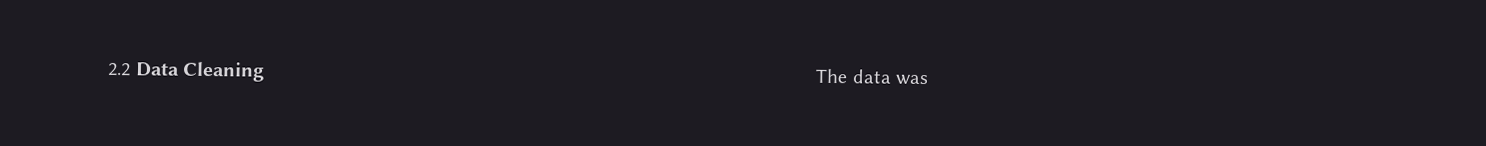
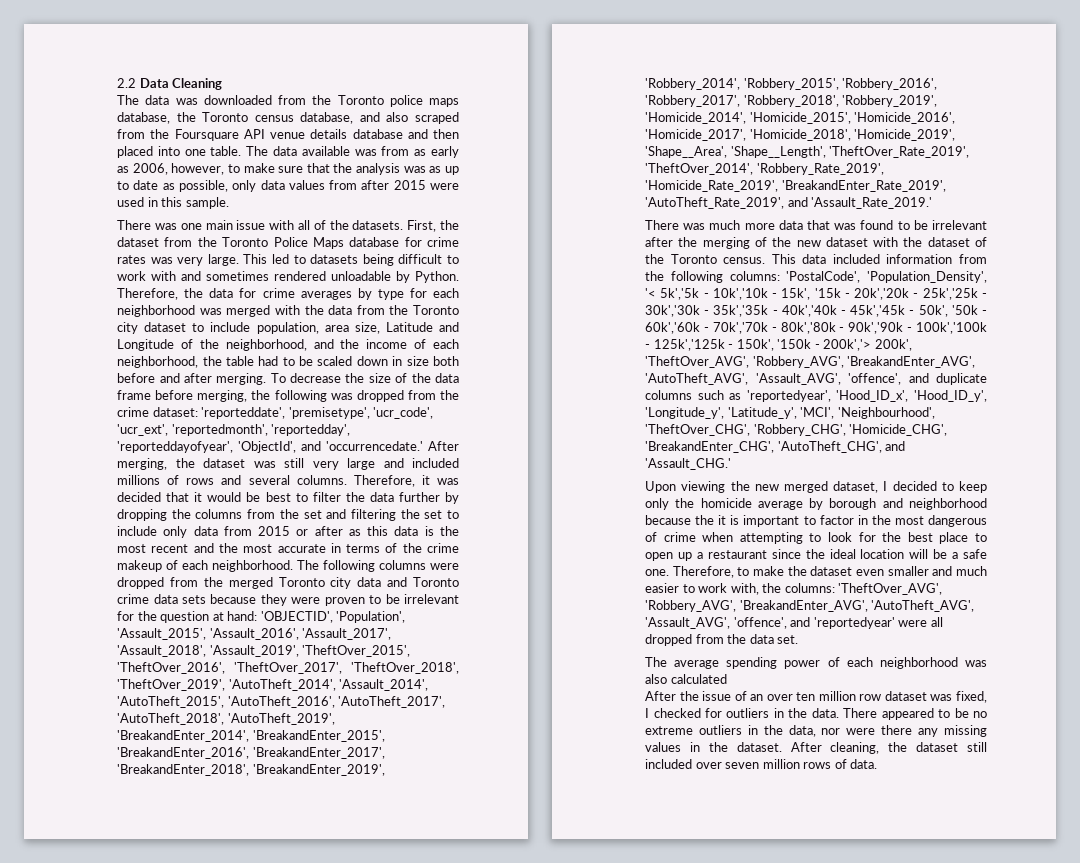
- The data was
+ The data was downloaded from the Toronto police maps database, the Toronto census database, and also scraped from the Foursquare API venue details database and then placed into one table. The data available was from as early as 2006, however, to make sure that the analysis was as up to date as possible, only data values from after 2015 were used in this sample.
+ There was one main issue with all of the datasets. First, the dataset from the Toronto Police Maps database for crime rates was very large. This led to datasets being difficult to work with and sometimes rendered unloadable by Python. Therefore, the data for crime averages by type for each neighborhood was merged with the data from the Toronto city dataset to include population, area size, Latitude and Longitude of the neighborhood, and the income of each neighborhood, the table had to be scaled down in size both before and after merging. To decrease the size of the data frame before merging, the following was dropped from the crime dataset: 'reporteddate', 'premisetype', 'ucr_code', 'ucr_ext', 'reportedmonth', 'reportedday', 'reporteddayofyear', 'ObjectId', and 'occurrencedate.' After merging, the dataset was still very large and included millions of rows and several columns. Therefore, it was decided that it would be best to filter the data further by dropping the columns from the set and filtering the set to include only data from 2015 or after as this data is the most recent and the most accurate in terms of the crime makeup of each neighborhood. The following columns were dropped from the merged Toronto city data and Toronto crime data sets because they were proven to be irrelevant for the question at hand: 'OBJECTID', 'Population', 'Assault_2015', 'Assault_2016', 'Assault_2017', 'Assault_2018', 'Assault_2019', 'TheftOver_2015', 'TheftOver_2016', 'TheftOver_2017', 'TheftOver_2018', 'TheftOver_2019', 'AutoTheft_2014', 'Assault_2014', 'AutoTheft_2015', 'AutoTheft_2016', 'AutoTheft_2017', 'AutoTheft_2018', 'AutoTheft_2019', 'BreakandEnter_2014', 'BreakandEnter_2015', 'BreakandEnter_2016', 'BreakandEnter_2017', 'BreakandEnter_2018', 'BreakandEnter_2019', 'Robbery_2014', 'Robbery_2015', 'Robbery_2016', 'Robbery_2017', 'Robbery_2018', 'Robbery_2019', 'Homicide_2014', 'Homicide_2015', 'Homicide_2016', 'Homicide_2017', 'Homicide_2018', 'Homicide_2019', 'Shape__Area', 'Shape__Length', 'TheftOver_Rate_2019', 'TheftOver_2014', 'Robbery_Rate_2019', 'Homicide_Rate_2019', 'BreakandEnter_Rate_2019', 'AutoTheft_Rate_2019', and 'Assault_Rate_2019.'
+ There was much more data that was found to be irrelevant after the merging of the new dataset with the dataset of the Toronto census. This data included information from the following columns: 'PostalCode', 'Population_Density', '< 5k','5k - 10k','10k - 15k', '15k - 20k','20k - 25k','25k - 30k','30k - 35k','35k - 40k','40k - 45k','45k - 50k', '50k - 60k','60k - 70k','70k - 80k','80k - 90k','90k - 100k','100k - 125k','125k - 150k', '150k - 200k','> 200k', 'TheftOver_AVG', 'Robbery_AVG', 'BreakandEnter_AVG', 'AutoTheft_AVG', 'Assault_AVG', 'offence', and duplicate columns such as 'reportedyear', 'Hood_ID_x', 'Hood_ID_y', 'Longitude_y', 'Latitude_y', 'MCI', 'Neighbourhood', 'TheftOver_CHG', 'Robbery_CHG', 'Homicide_CHG', 'BreakandEnter_CHG', 'AutoTheft_CHG', and 'Assault_CHG.'
+ Upon viewing the new merged dataset, I decided to keep only the homicide average by borough and neighborhood because the it is important to factor in the most dangerous of crime when attempting to look for the best place to open up a restaurant since the ideal location will be a safe one. Therefore, to make the dataset even smaller and much easier to work with, the columns: 'TheftOver_AVG', 'Robbery_AVG', 'BreakandEnter_AVG', 'AutoTheft_AVG', 'Assault_AVG', 'offence', and 'reportedyear' were all dropped from the data set.
+ The average spending power of each neighborhood was also calculated
+ After the issue of an over ten million row dataset was fixed, I checked for outliers in the data. There appeared to be no extreme outliers in the data, nor were there any missing values in the dataset. After cleaning, the dataset still included over seven million rows of data.

